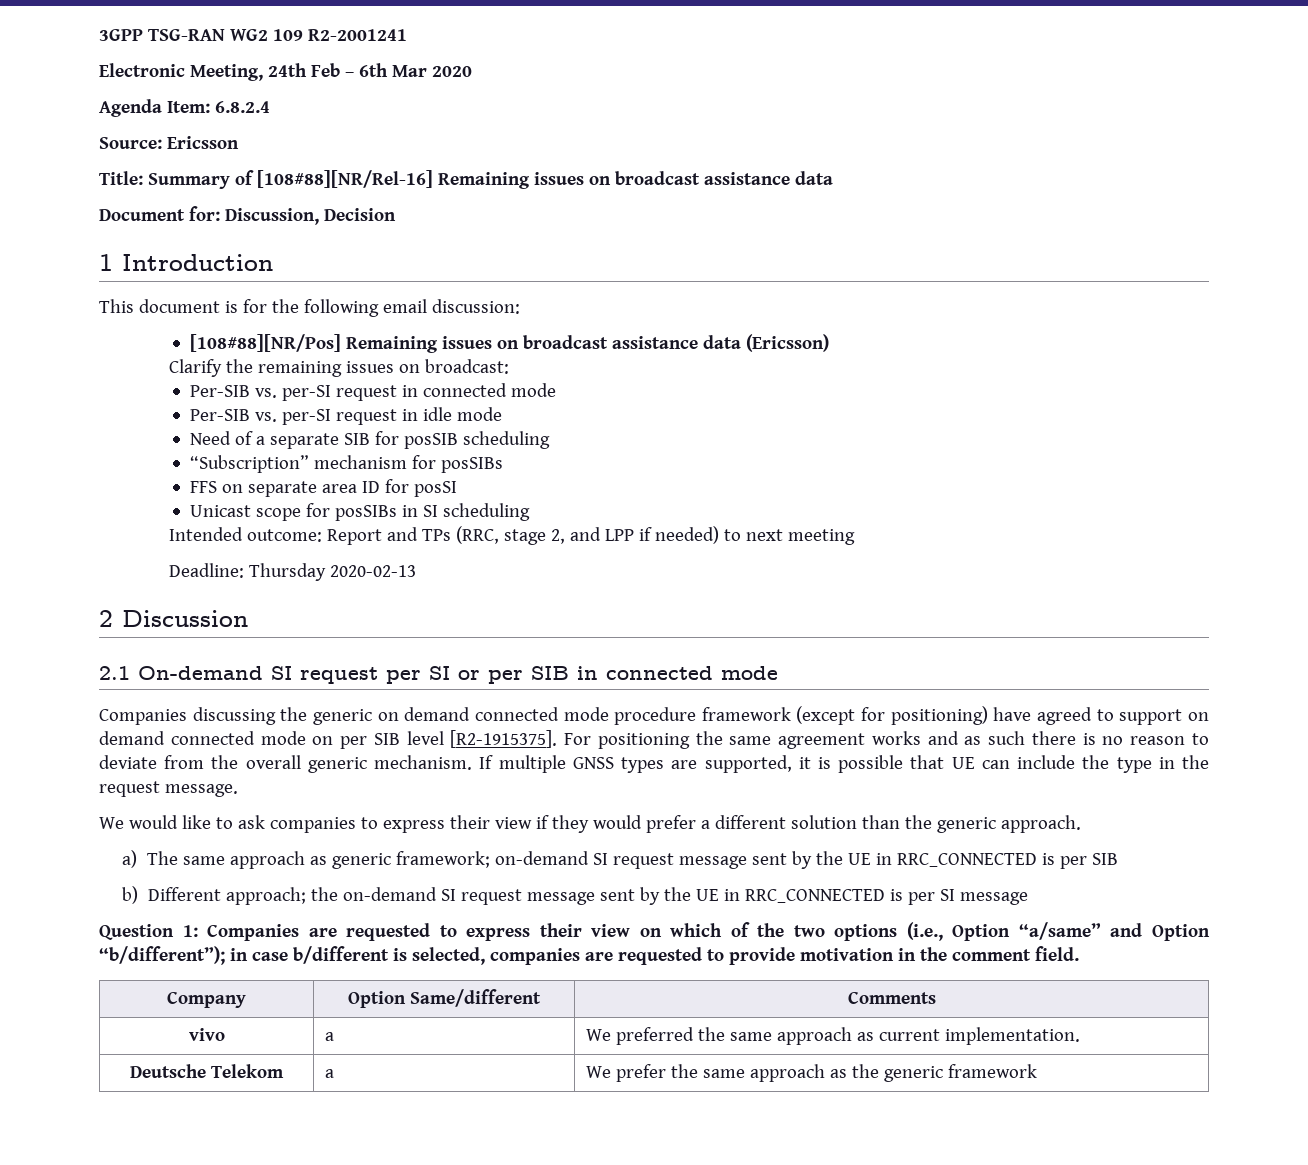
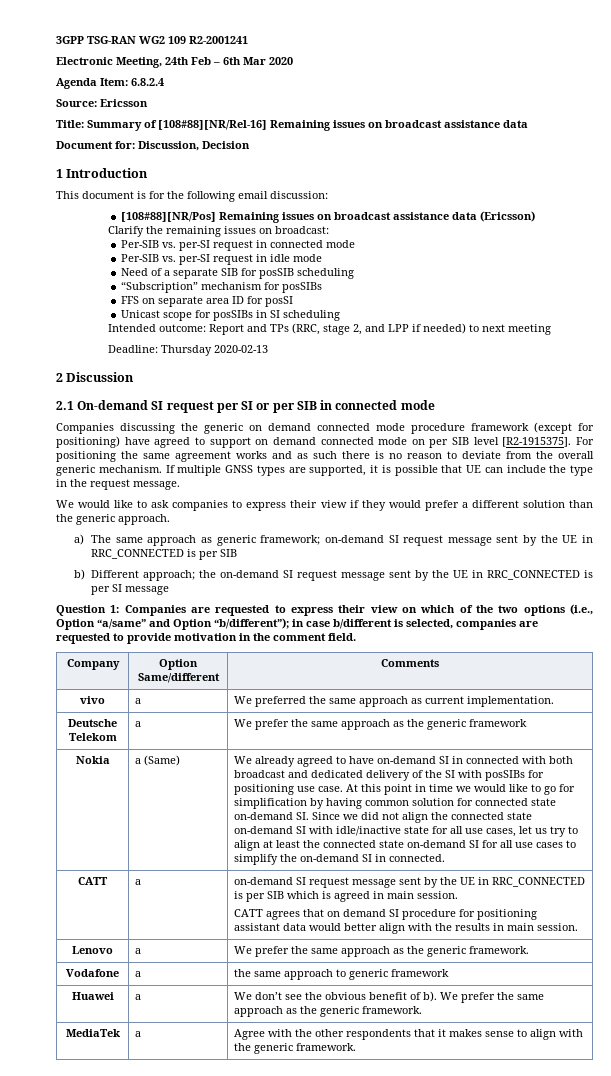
+ Nokia | a (Same) | We already agreed to have on-demand SI in connected with both broadcast and dedicated delivery of the SI with posSIBs for positioning use case. At this point in time we would like to go for simplification by having common solution for connected state on-demand SI. Since we did not align the connected state on-demand SI with idle/inactive state for all use cases, let us try to align at least the connected state on-demand SI for all use cases to simplify the on-demand SI in connected.
+ CATT | a | on-demand SI request message sent by the UE in RRC_CONNECTED is per SIB which is agreed in main session.
+ CATT agrees that on demand SI procedure for positioning assistant data would better align with the results in main session.
+ Lenovo | a | We prefer the same approach as the generic framework.
+ Vodafone | a | the same approach to generic framework
+ Huawei | a | We don’t see the obvious benefit of b). We prefer the same approach as the generic framework.
+ MediaTek | a | Agree with the other respondents that it makes sense to align with the generic framework.

